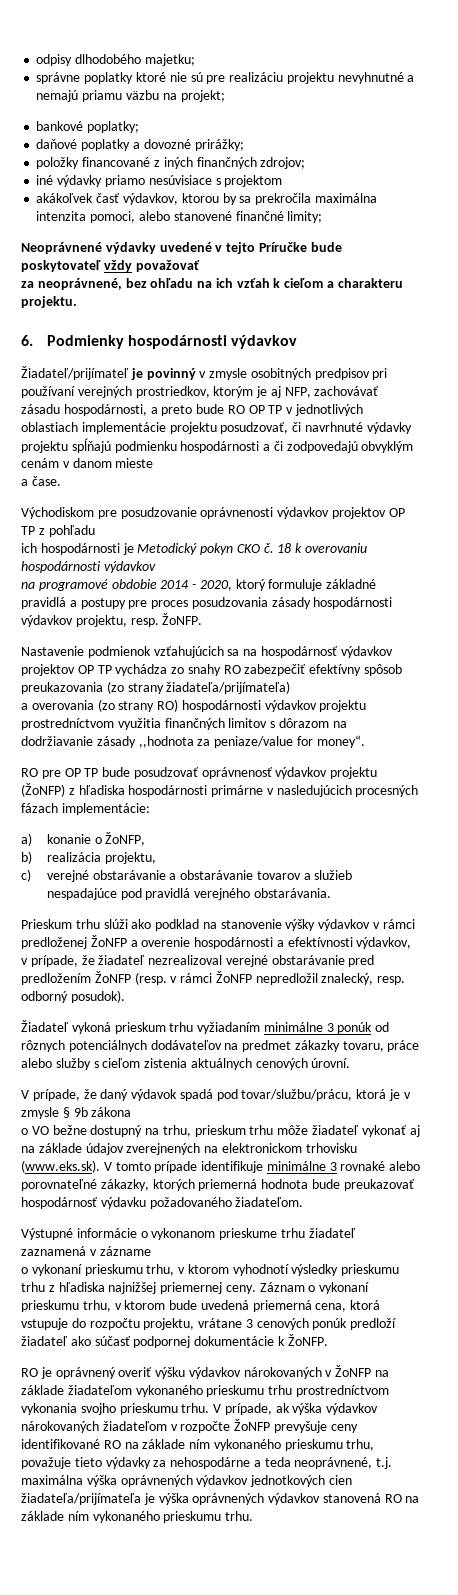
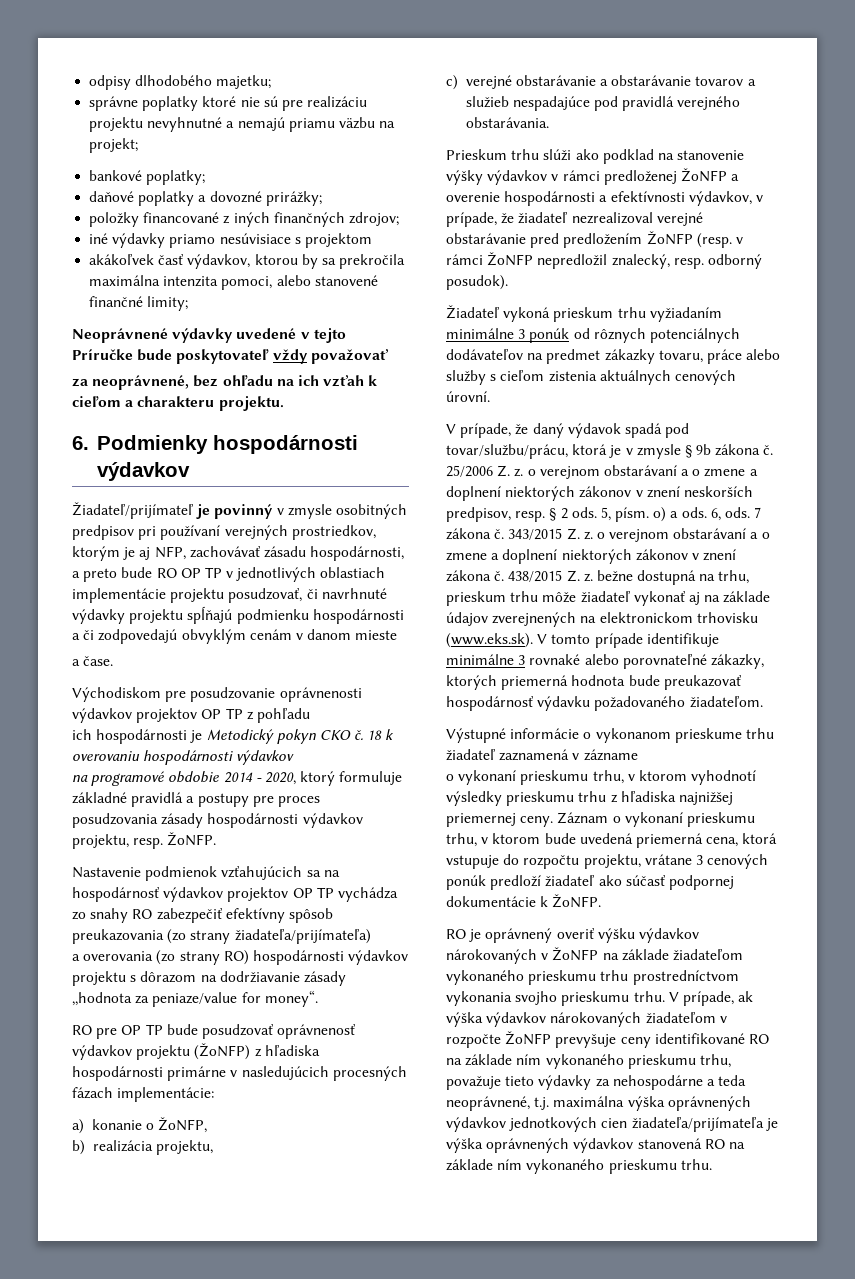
- a overovania (zo strany RO) hospodárnosti výdavkov projektu prostredníctvom využitia finančných limitov s dôrazom na dodržiavanie zásady ,,hodnota za peniaze/value for money“.
+ a overovania (zo strany RO) hospodárnosti výdavkov projektu s dôrazom na dodržiavanie zásady ,,hodnota za peniaze/value for money“.
- V prípade, že daný výdavok spadá pod tovar/službu/prácu, ktorá je v zmysle § 9b zákona
- o VO bežne dostupný na trhu, prieskum trhu môže žiadateľ vykonať aj na základe údajov zverejnených na elektronickom trhovisku (www.eks.sk). V tomto prípade identifikuje minimálne 3 rovnaké alebo porovnateľné zákazky, ktorých priemerná hodnota bude preukazovať hospodárnosť výdavku požadovaného žiadateľom.
+ V prípade, že daný výdavok spadá pod tovar/službu/prácu, ktorá je v zmysle § 9b zákona č. 25/2006 Z. z. o verejnom obstarávaní a o zmene a doplnení niektorých zákonov v znení neskorších predpisov, resp. § 2 ods. 5, písm. o) a ods. 6, ods. 7 zákona č. 343/2015 Z. z. o verejnom obstarávaní a o zmene a doplnení niektorých zákonov v znení zákona č. 438/2015 Z. z. bežne dostupná na trhu, prieskum trhu môže žiadateľ vykonať aj na základe údajov zverejnených na elektronickom trhovisku (www.eks.sk). V tomto prípade identifikuje minimálne 3 rovnaké alebo porovnateľné zákazky, ktorých priemerná hodnota bude preukazovať hospodárnosť výdavku požadovaného žiadateľom.

